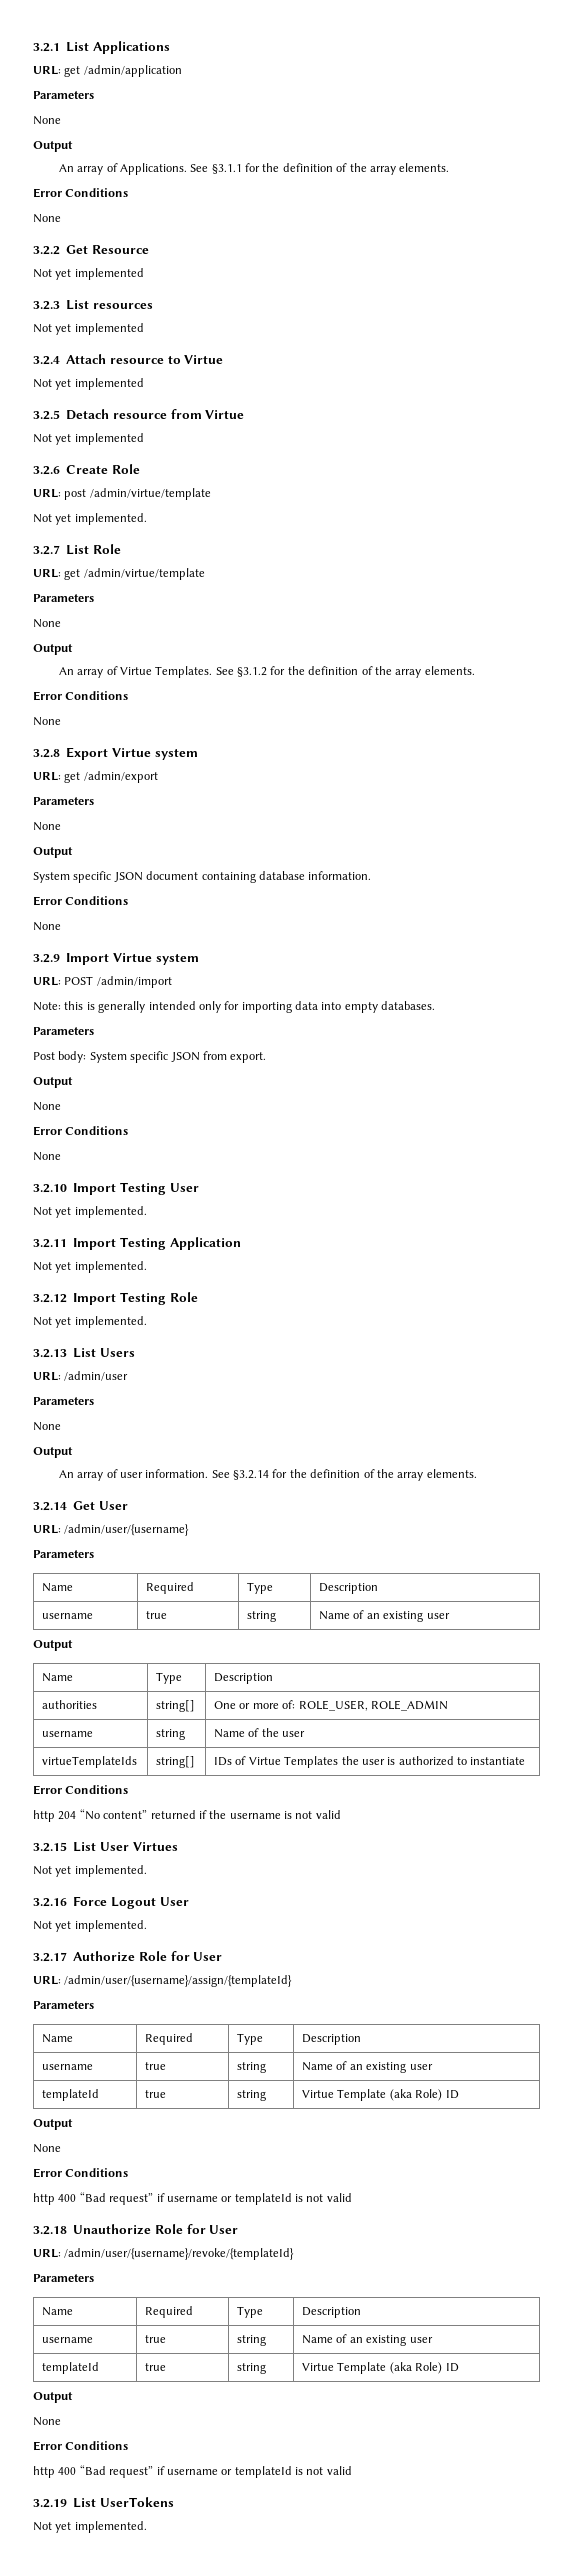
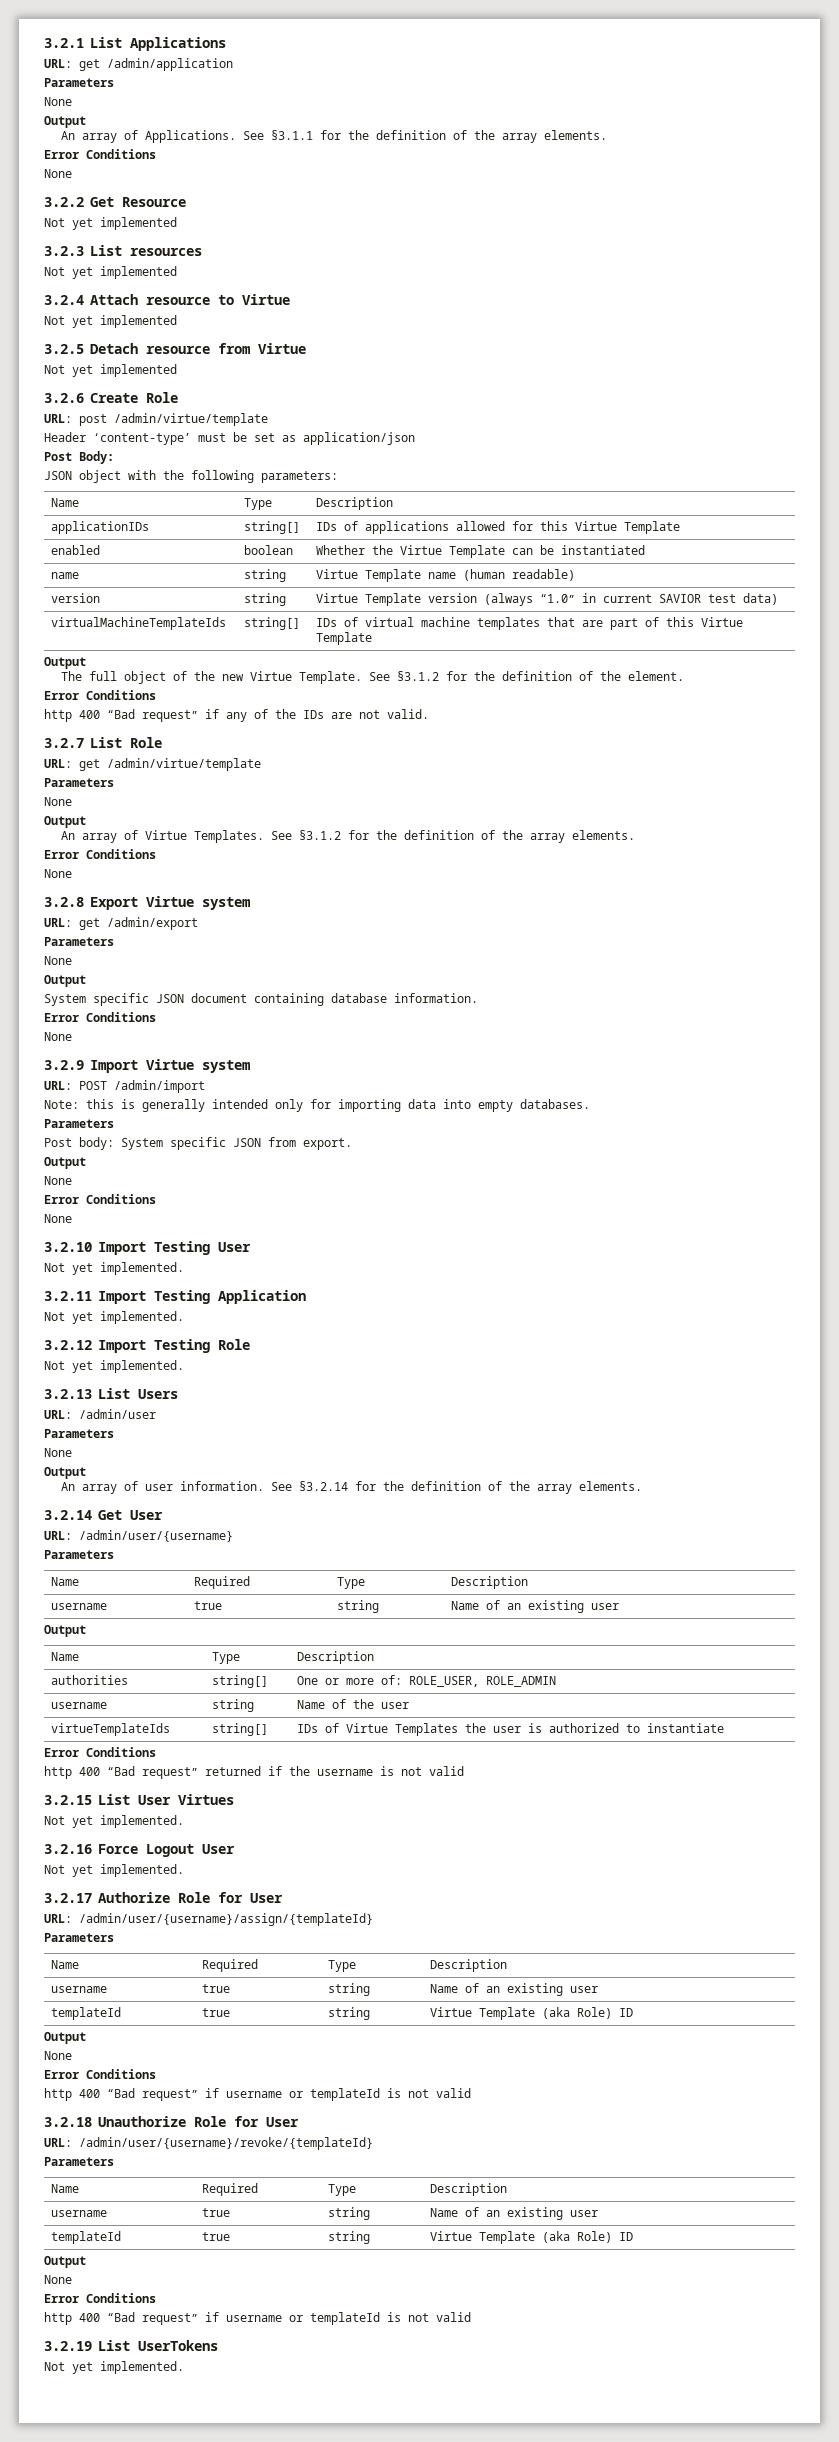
  URL: post /admin/virtue/template
- Not yet implemented.
+ Header ‘content-type’ must be set as application/json
+ Post Body:
+ JSON object with the following parameters:
+ Name | Type | Description
+ applicationIDs | string[] | IDs of applications allowed for this Virtue Template
+ enabled | boolean | Whether the Virtue Template can be instantiated
+ name | string | Virtue Template name (human readable)
+ version | string | Virtue Template version (always “1.0” in current SAVIOR test data)
+ virtualMachineTemplateIds | string[] | IDs of virtual machine templates that are part of this Virtue Template
+ Output
+ The full object of the new Virtue Template. See §3.1.2 for the definition of the element.
+ Error Conditions
+ http 400 “Bad request” if any of the IDs are not valid.
- http 204 “No content” returned if the username is not valid
+ http 400 “Bad request” returned if the username is not valid

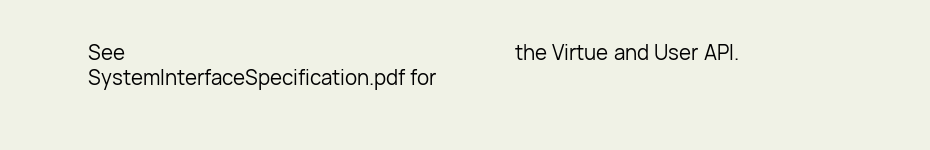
- 3.2.1 List Applications
- URL: get /admin/application
- Parameters
- None
- Output
- An array of Applications. See §3.1.1 for the definition of the array elements.
- Error Conditions
- None
- 3.2.2 Get Resource
- Not yet implemented
- 3.2.3 List resources
- Not yet implemented
- 3.2.4 Attach resource to Virtue
- Not yet implemented
- 3.2.5 Detach resource from Virtue
- Not yet implemented
- 3.2.6 Create Role
- URL: post /admin/virtue/template
- Header ‘content-type’ must be set as application/json
- Post Body:
- JSON object with the following parameters:
- Name | Type | Description
- applicationIDs | string[] | IDs of applications allowed for this Virtue Template
- enabled | boolean | Whether the Virtue Template can be instantiated
- name | string | Virtue Template name (human readable)
- version | string | Virtue Template version (always “1.0” in current SAVIOR test data)
- virtualMachineTemplateIds | string[] | IDs of virtual machine templates that are part of this Virtue Template
- Output
- The full object of the new Virtue Template. See §3.1.2 for the definition of the element.
- Error Conditions
- http 400 “Bad request” if any of the IDs are not valid.
- 3.2.7 List Role
- URL: get /admin/virtue/template
- Parameters
- None
- Output
- An array of Virtue Templates. See §3.1.2 for the definition of the array elements.
- Error Conditions
- None
- 3.2.8 Export Virtue system
- URL: get /admin/export
- Parameters
- None
- Output
- System specific JSON document containing database information.
- Error Conditions
- None
- 3.2.9 Import Virtue system
- URL: POST /admin/import
- Note: this is generally intended only for importing data into empty databases.
- Parameters
- Post body: System specific JSON from export.
- Output
- None
- Error Conditions
- None
- 3.2.10 Import Testing User
- Not yet implemented.
- 3.2.11 Import Testing Application
- Not yet implemented.
- 3.2.12 Import Testing Role
- Not yet implemented.
- 3.2.13 List Users
- URL: /admin/user
- Parameters
- None
- Output
- An array of user information. See §3.2.14 for the definition of the array elements.
- 3.2.14 Get User
- URL: /admin/user/{username}
- Parameters
- Name | Required | Type | Description
- username | true | string | Name of an existing user
- Output
- Name | Type | Description
- authorities | string[] | One or more of: ROLE_USER, ROLE_ADMIN
- username | string | Name of the user
- virtueTemplateIds | string[] | IDs of Virtue Templates the user is authorized to instantiate
- Error Conditions
- http 400 “Bad request” returned if the username is not valid
- 3.2.15 List User Virtues
- Not yet implemented.
- 3.2.16 Force Logout User
- Not yet implemented.
- 3.2.17 Authorize Role for User
- URL: /admin/user/{username}/assign/{templateId}
- Parameters
- Name | Required | Type | Description
- username | true | string | Name of an existing user
- templateId | true | string | Virtue Template (aka Role) ID
- Output
- None
- Error Conditions
- http 400 “Bad request” if username or templateId is not valid
- 3.2.18 Unauthorize Role for User
- URL: /admin/user/{username}/revoke/{templateId}
- Parameters
- Name | Required | Type | Description
- username | true | string | Name of an existing user
- templateId | true | string | Virtue Template (aka Role) ID
- Output
- None
- Error Conditions
- http 400 “Bad request” if username or templateId is not valid
- 3.2.19 List UserTokens
- Not yet implemented.
+ See SystemInterfaceSpecification.pdf for the Virtue and User API.

